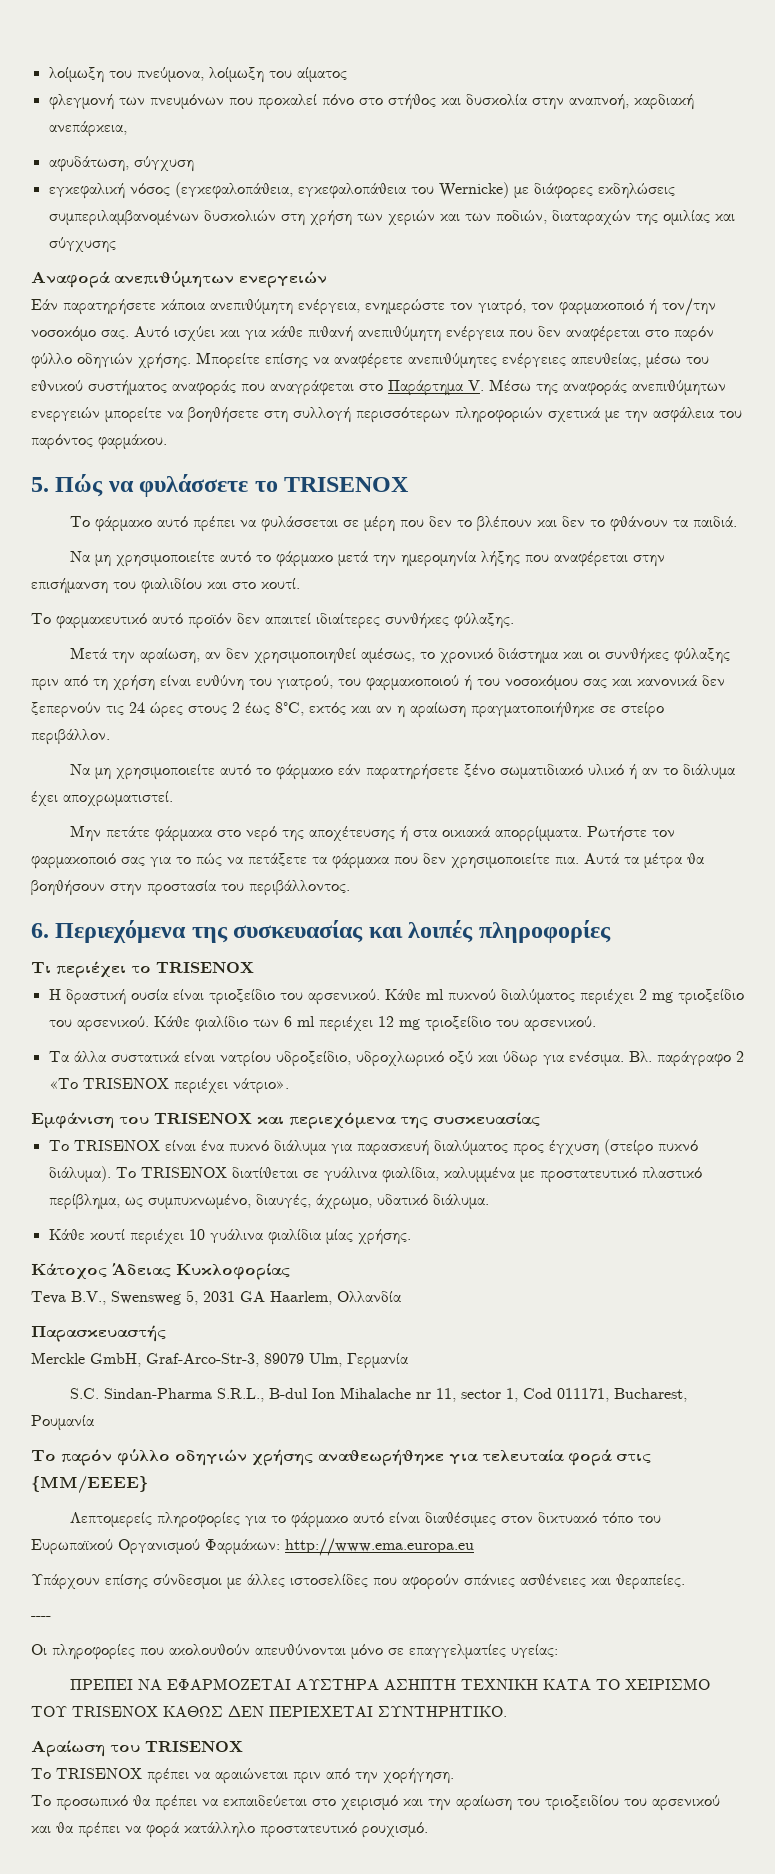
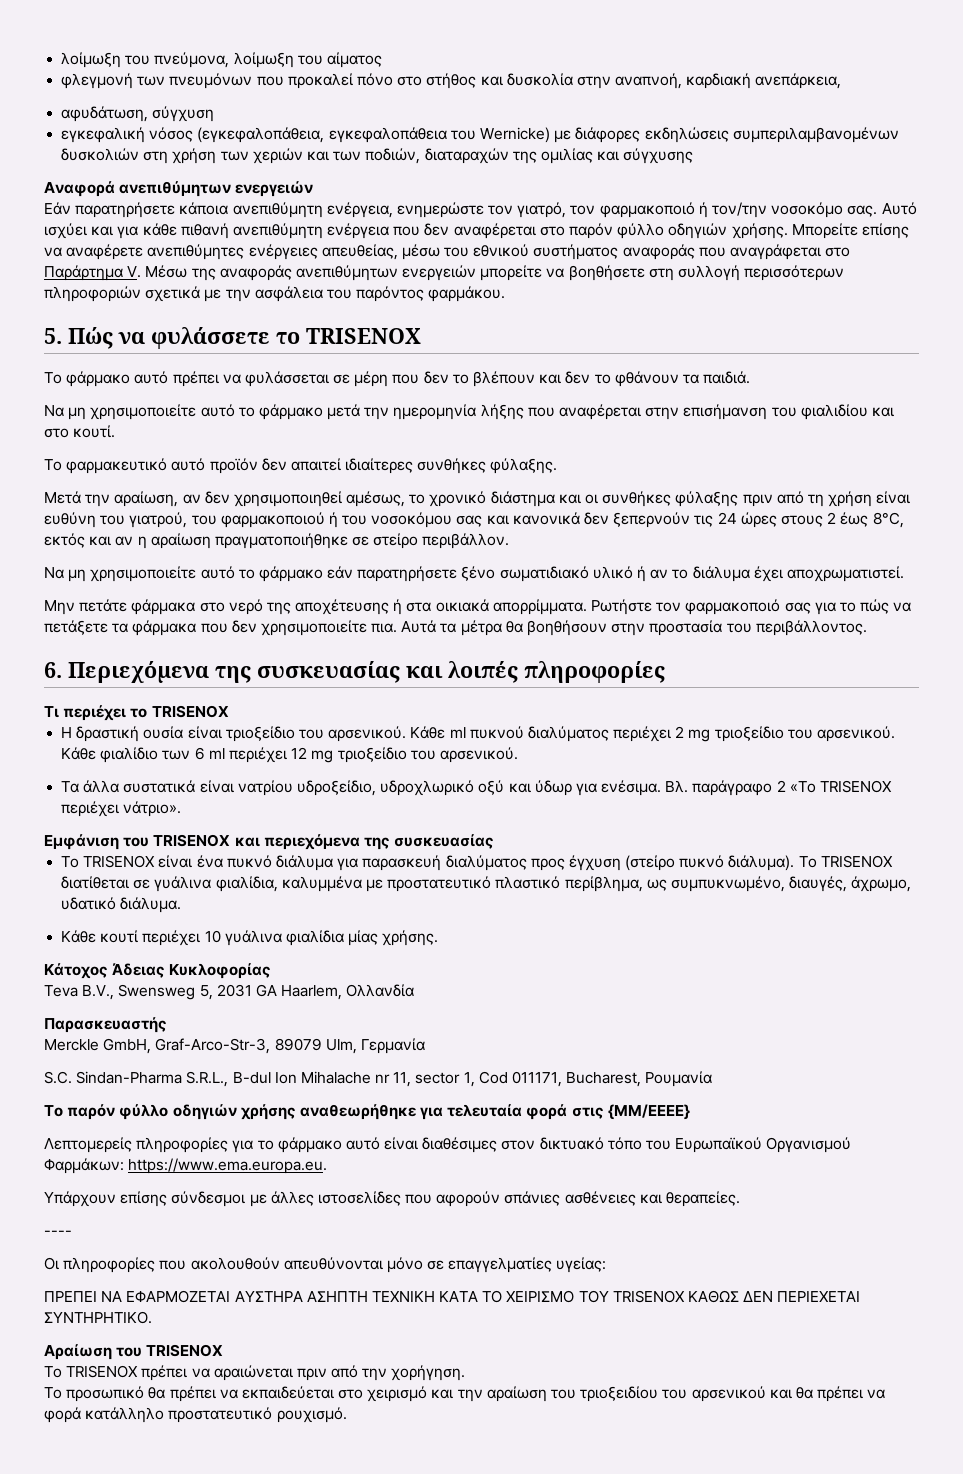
- Λεπτομερείς πληροφορίες για το φάρμακο αυτό είναι διαθέσιμες στον δικτυακό τόπο του Ευρωπαϊκού Οργανισμού Φαρμάκων: http://www.ema.europa.eu
+ Λεπτομερείς πληροφορίες για το φάρμακο αυτό είναι διαθέσιμες στον δικτυακό τόπο του Ευρωπαϊκού Οργανισμού Φαρμάκων: https://www.ema.europa.eu.

